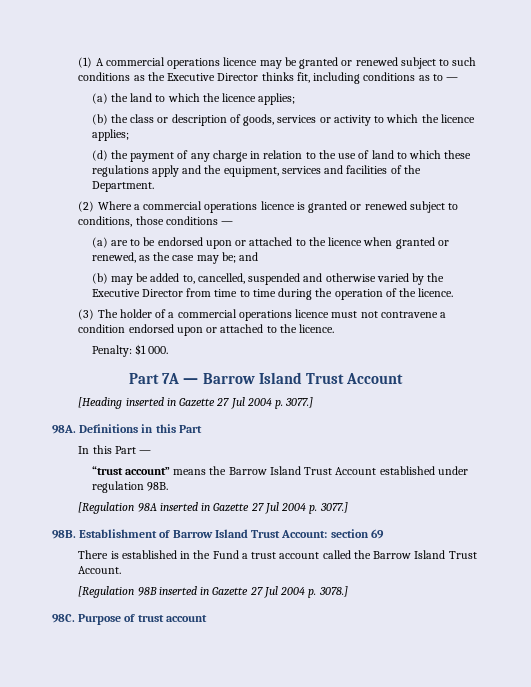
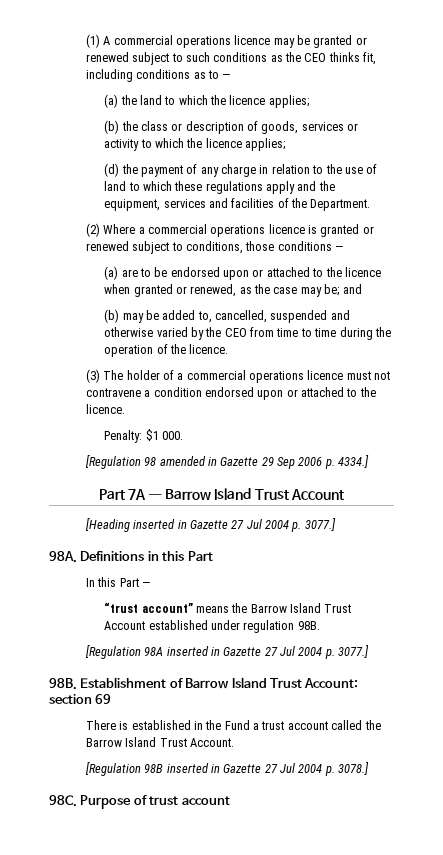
- (1) A commercial operations licence may be granted or renewed subject to such conditions as the Executive Director thinks fit, including conditions as to —
+ (1) A commercial operations licence may be granted or renewed subject to such conditions as the CEO thinks fit, including conditions as to —
- (b) may be added to, cancelled, suspended and otherwise varied by the Executive Director from time to time during the operation of the licence.
+ (b) may be added to, cancelled, suspended and otherwise varied by the CEO from time to time during the operation of the licence.
+ [Regulation 98 amended in Gazette 29 Sep 2006 p. 4334.]

